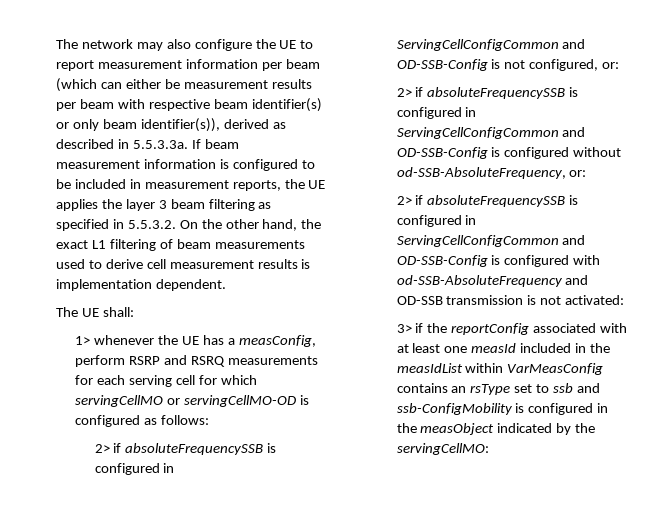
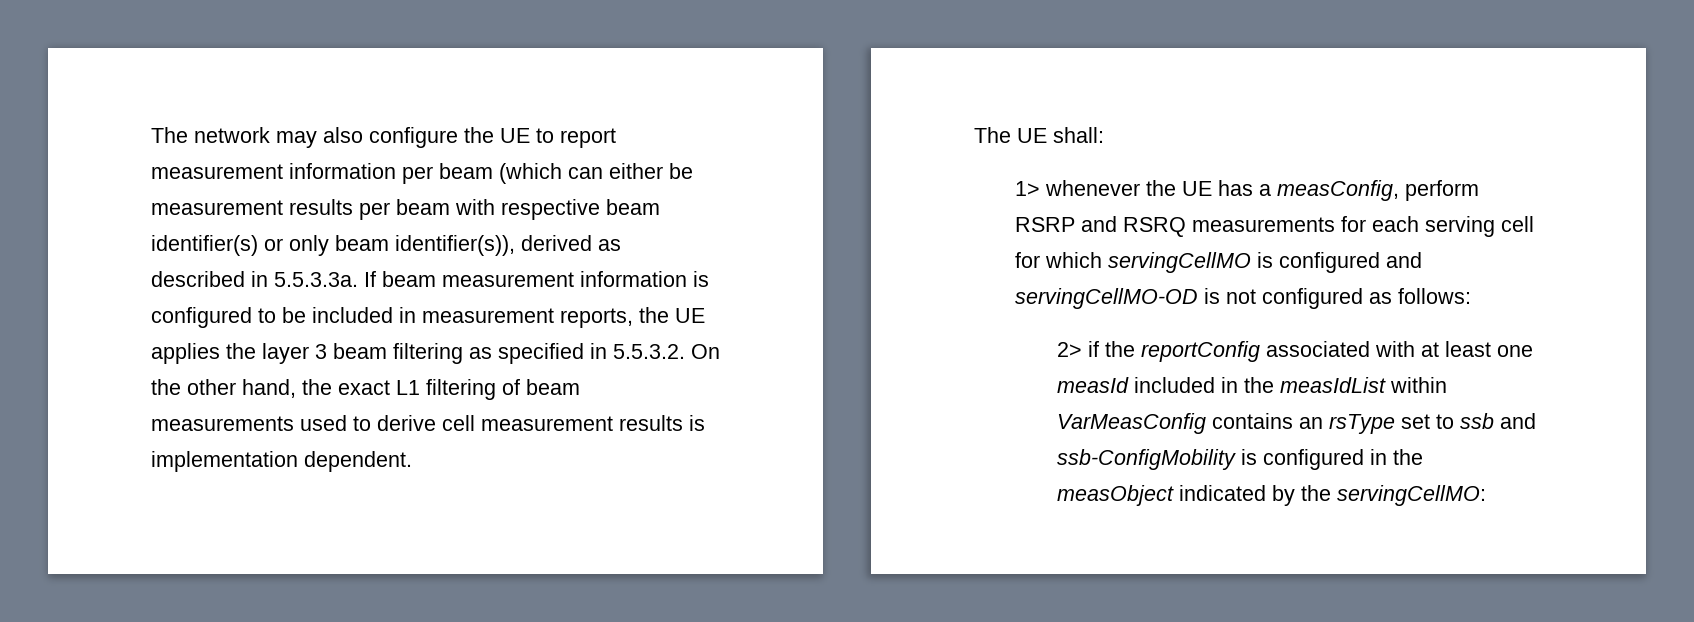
- 1> whenever the UE has a measConfig, perform RSRP and RSRQ measurements for each serving cell for which servingCellMO or servingCellMO-OD is configured as follows:
+ 1> whenever the UE has a measConfig, perform RSRP and RSRQ measurements for each serving cell for which servingCellMO is configured and servingCellMO-OD is not configured as follows:
- 2> if absoluteFrequencySSB is configured in ServingCellConfigCommon and OD-SSB-Config is not configured, or:
- 2> if absoluteFrequencySSB is configured in ServingCellConfigCommon and OD-SSB-Config is configured without od-SSB-AbsoluteFrequency, or:
- 2> if absoluteFrequencySSB is configured in ServingCellConfigCommon and OD-SSB-Config is configured with od-SSB-AbsoluteFrequency and OD-SSB transmission is not activated:
- 3> if the reportConfig associated with at least one measId included in the measIdList within VarMeasConfig contains an rsType set to ssb and ssb-ConfigMobility is configured in the measObject indicated by the servingCellMO:
+ 2> if the reportConfig associated with at least one measId included in the measIdList within VarMeasConfig contains an rsType set to ssb and ssb-ConfigMobility is configured in the measObject indicated by the servingCellMO:

